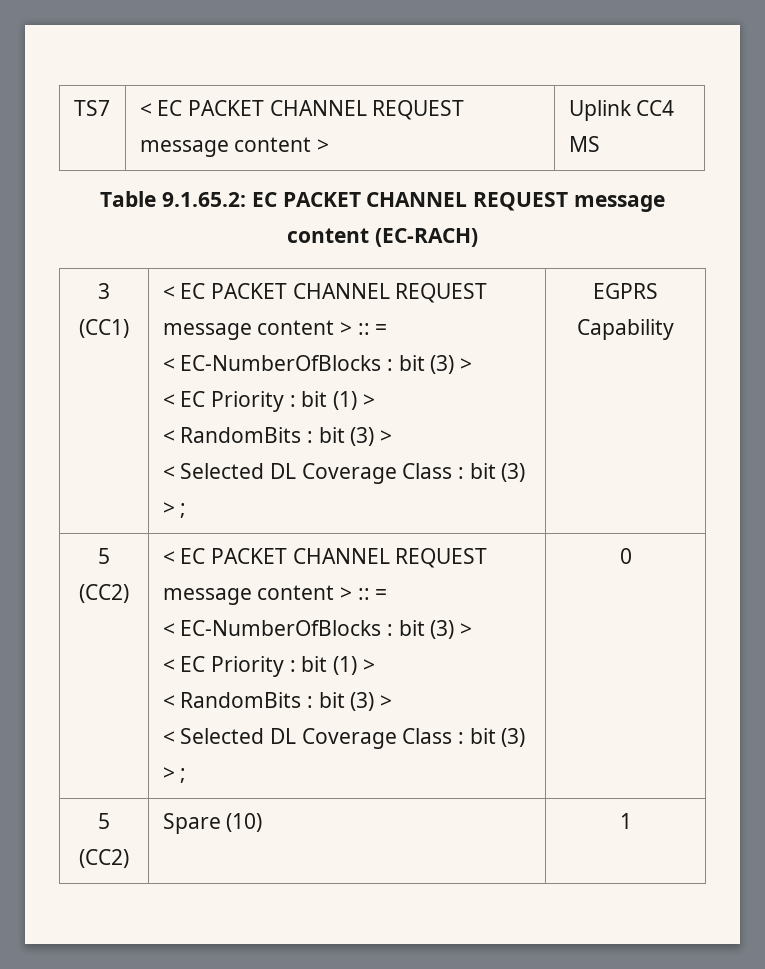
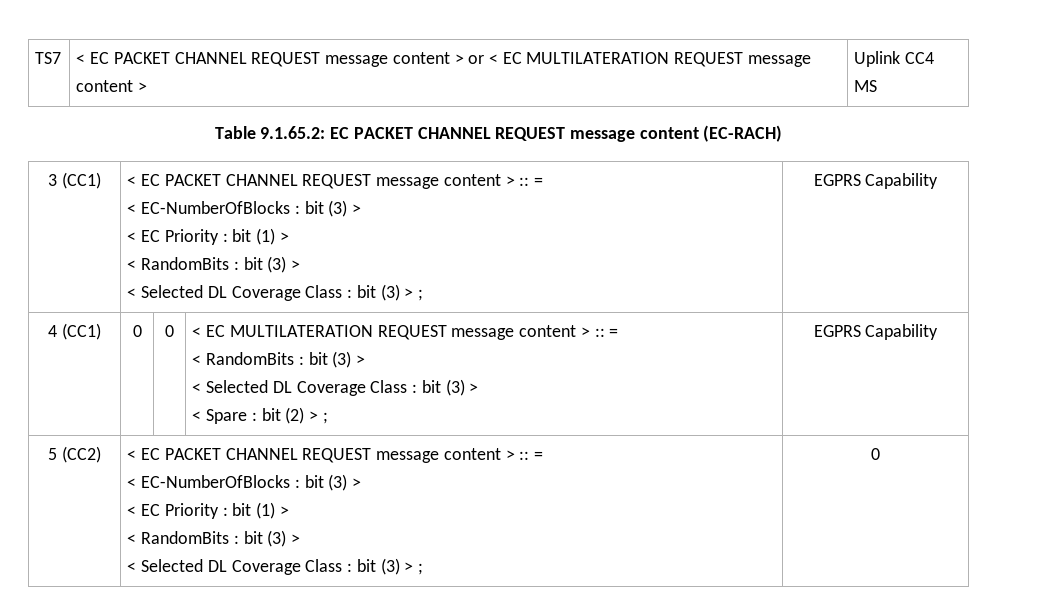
- TS7 | < EC PACKET CHANNEL REQUEST message content > | Uplink CC4 MS
+ TS7 | < EC PACKET CHANNEL REQUEST message content > or < EC MULTILATERATION REQUEST message content > | Uplink CC4 MS
+ 4 (CC1) | 0 | 0 | < EC MULTILATERATION REQUEST message content > :: =
+ < RandomBits : bit (3) >
+ < Selected DL Coverage Class : bit (3) >
+ < Spare : bit (2) > ; | EGPRS Capability
- 5 (CC2) | Spare (10) | 1

